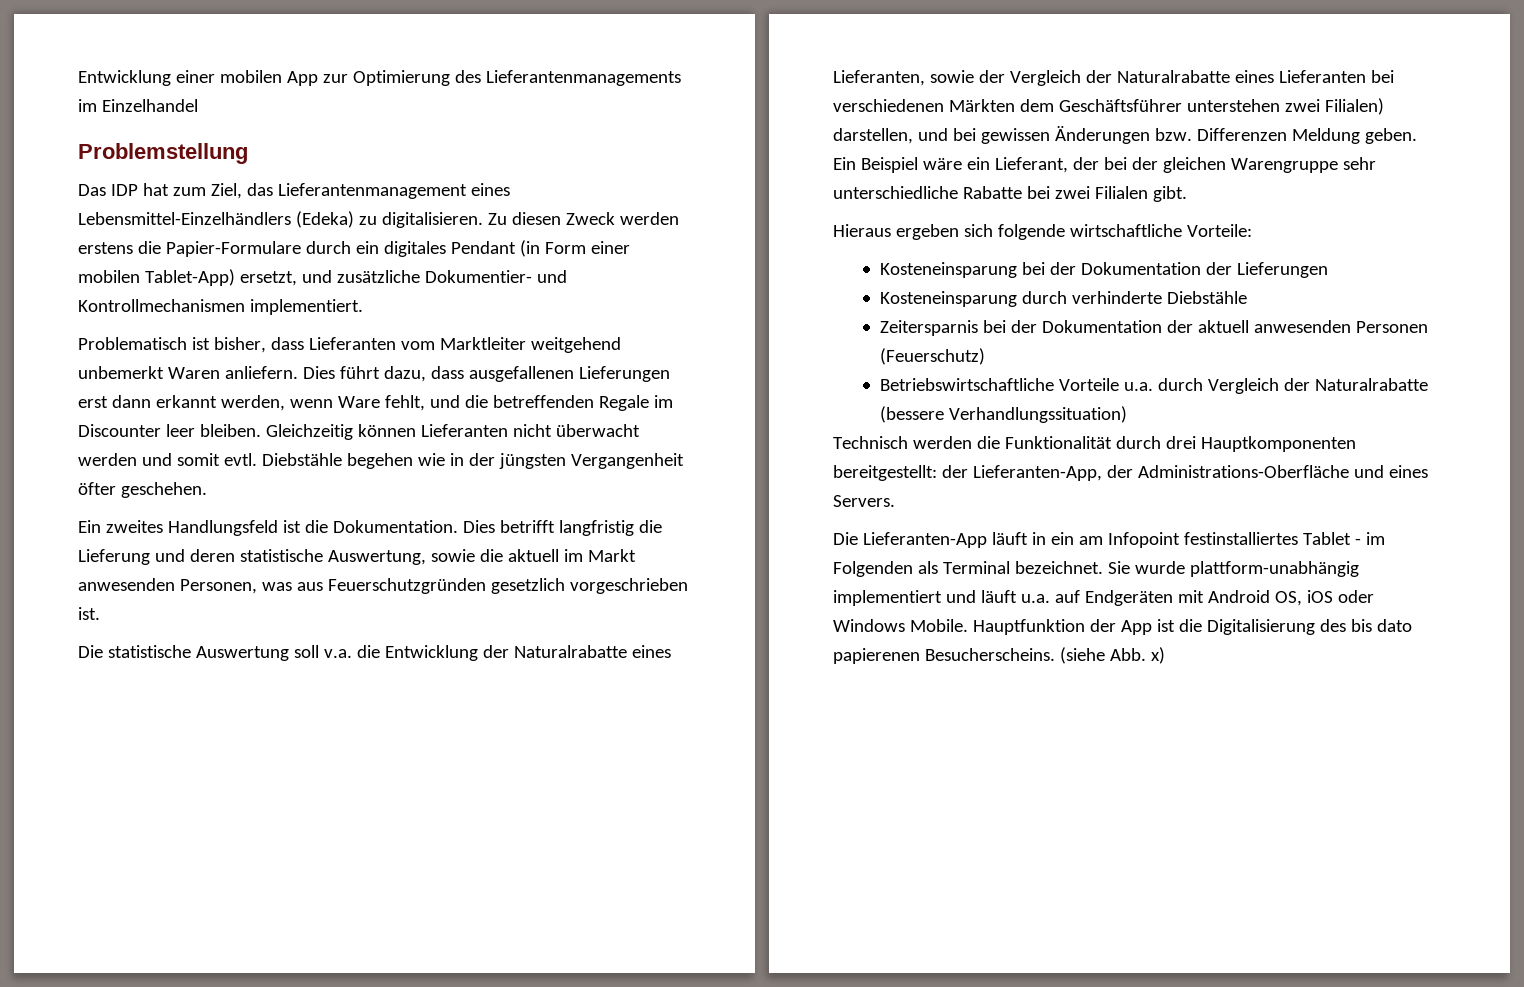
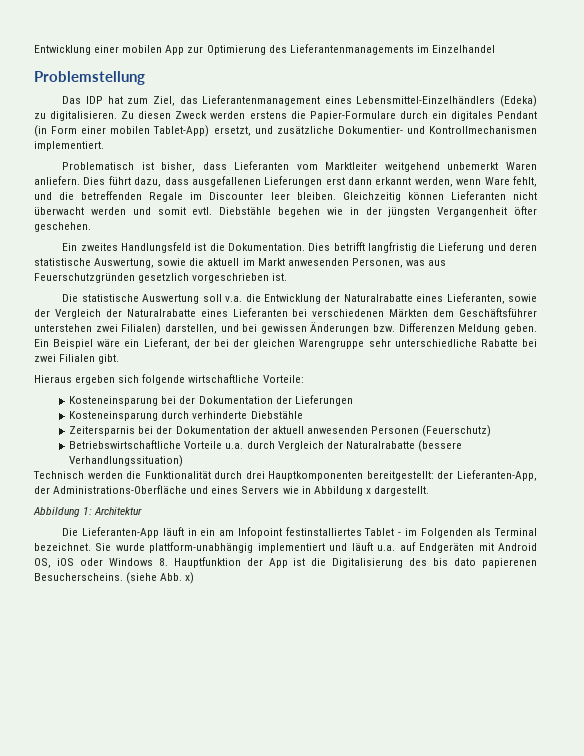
- Technisch werden die Funktionalität durch drei Hauptkomponenten bereitgestellt: der Lieferanten-App, der Administrations-Oberfläche und eines Servers.
+ Technisch werden die Funktionalität durch drei Hauptkomponenten bereitgestellt: der Lieferanten-App, der Administrations-Oberfläche und eines Servers wie in Abbildung x dargestellt.
+ Abbildung 1: Architektur
- Sie wurde plattform-unabhängig implementiert und läuft u.a. auf Endgeräten mit Android OS, iOS oder Windows Mobile. Hauptfunktion der App ist die Digitalisierung des bis dato papierenen Besucherscheins.
+ Sie wurde plattform-unabhängig implementiert und läuft u.a. auf Endgeräten mit Android OS, iOS oder Windows 8. Hauptfunktion der App ist die Digitalisierung des bis dato papierenen Besucherscheins.

